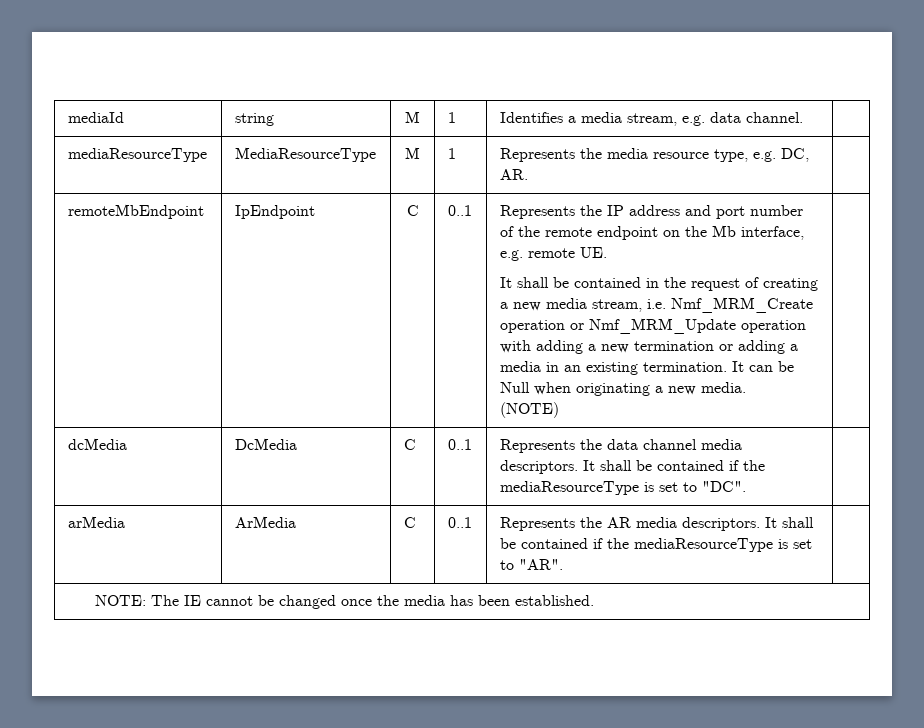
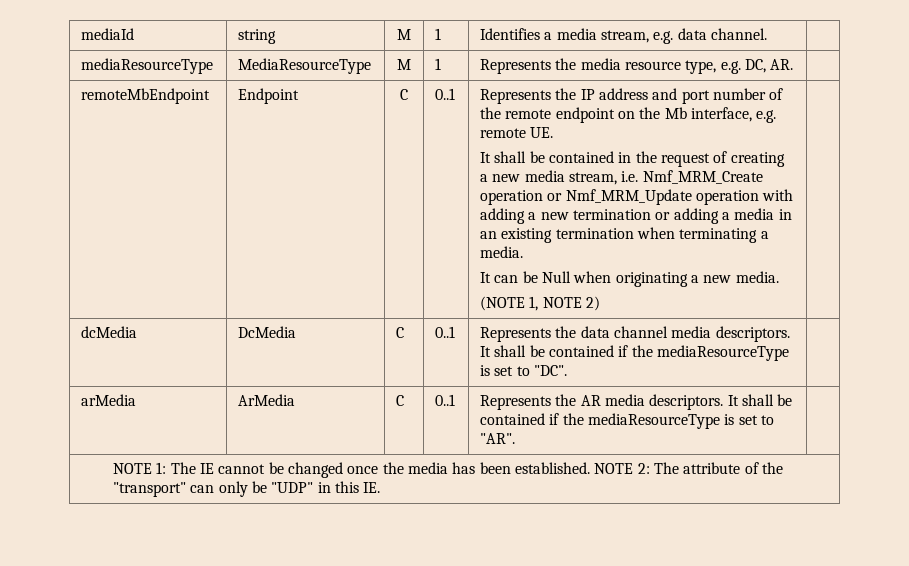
- IpEndpoint
+ Endpoint
- It shall be contained in the request of creating a new media stream, i.e. Nmf_MRM_Create operation or Nmf_MRM_Update operation with adding a new termination or adding a media in an existing termination. It can be Null when originating a new media.
+ It shall be contained in the request of creating a new media stream, i.e. Nmf_MRM_Create operation or Nmf_MRM_Update operation with adding a new termination or adding a media in an existing termination when terminating a media.
+ It can be Null when originating a new media.
- (NOTE)
+ (NOTE 1, NOTE 2)
- NOTE: The IE cannot be changed once the media has been established.
+ NOTE 1: The IE cannot be changed once the media has been established. NOTE 2: The attribute of the "transport" can only be "UDP" in this IE.

